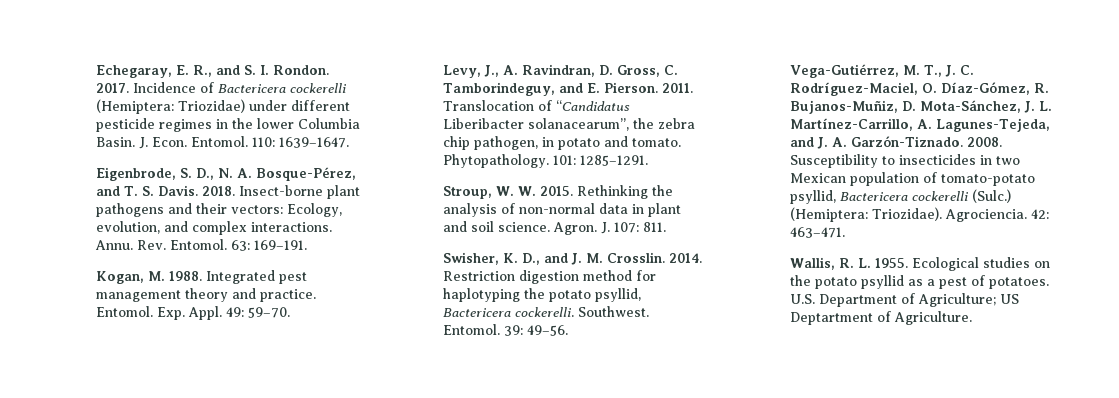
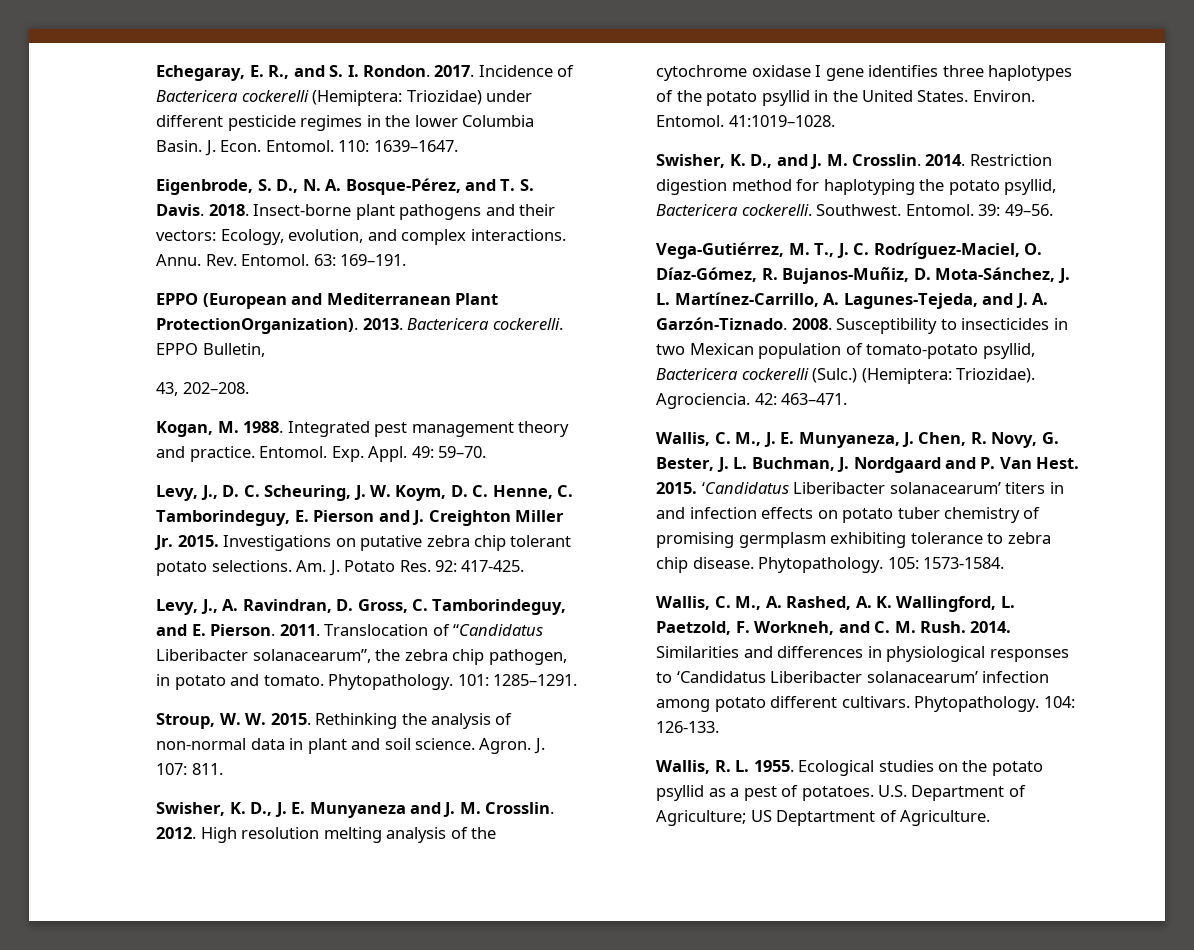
+ EPPO (European and Mediterranean Plant ProtectionOrganization). 2013. Bactericera cockerelli. EPPO Bulletin,
+ 43, 202–208.
+ Levy, J., D. C. Scheuring, J. W. Koym, D. C. Henne, C. Tamborindeguy, E. Pierson and J. Creighton Miller Jr. 2015. Investigations on putative zebra chip tolerant potato selections. Am. J. Potato Res. 92: 417-425.
+ Swisher, K. D., J. E. Munyaneza and J. M. Crosslin. 2012. High resolution melting analysis of the cytochrome oxidase I gene identifies three haplotypes of the potato psyllid in the United States. Environ. Entomol. 41:1019–1028.
+ Wallis, C. M., J. E. Munyaneza, J. Chen, R. Novy, G. Bester, J. L. Buchman, J. Nordgaard and P. Van Hest. 2015. ‘Candidatus Liberibacter solanacearum’ titers in and infection effects on potato tuber chemistry of promising germplasm exhibiting tolerance to zebra chip disease. Phytopathology. 105: 1573-1584.
+ Wallis, C. M., A. Rashed, A. K. Wallingford, L. Paetzold, F. Workneh, and C. M. Rush. 2014. Similarities and differences in physiological responses to ‘Candidatus Liberibacter solanacearum’ infection among potato different cultivars. Phytopathology. 104: 126-133.

